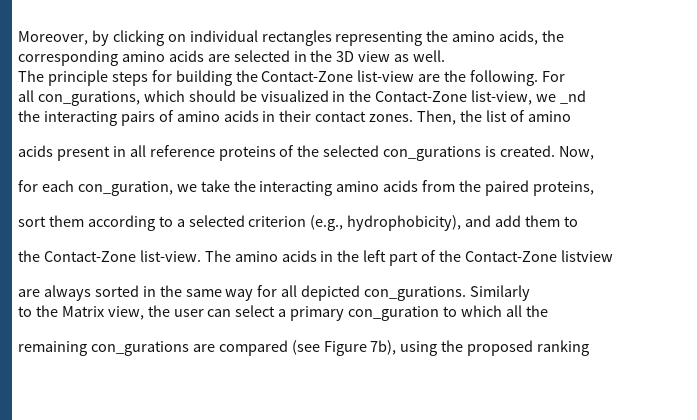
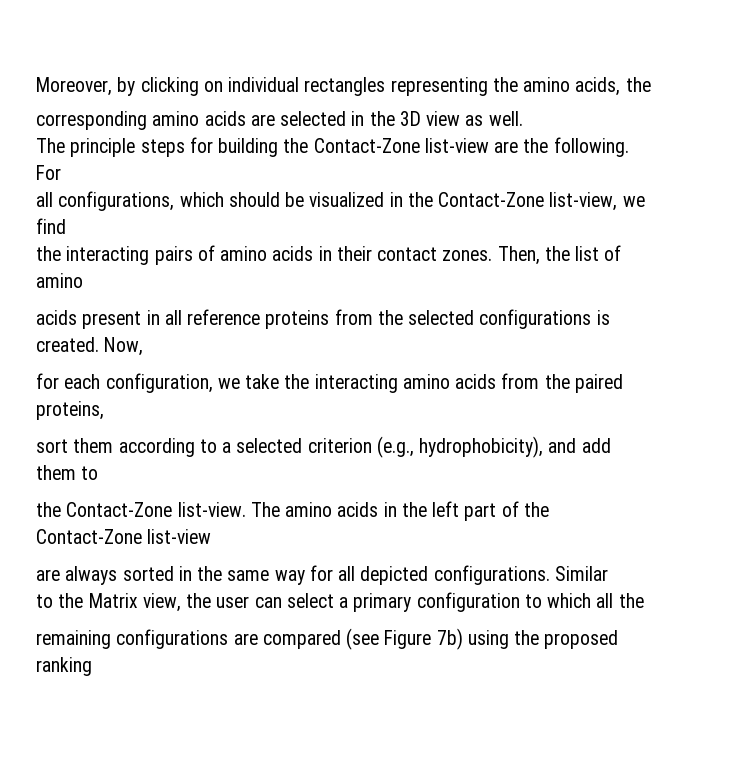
- all con_gurations, which should be visualized in the Contact-Zone list-view, we _nd
+ all configurations, which should be visualized in the Contact-Zone list-view, we find
- acids present in all reference proteins of the selected con_gurations is created.
+ acids present in all reference proteins from the selected configurations is created.
- for each con_guration, we take the interacting amino acids from the paired proteins,
+ for each configuration, we take the interacting amino acids from the paired proteins,
- The amino acids in the left part of the Contact-Zone listview
+ The amino acids in the left part of the Contact-Zone list-view
- are always sorted in the same way for all depicted con_gurations. Similarly
+ are always sorted in the same way for all depicted configurations. Similar
- to the Matrix view, the user can select a primary con_guration to which all the
+ to the Matrix view, the user can select a primary configuration to which all the
- remaining con_gurations are compared (see Figure 7b), using the proposed ranking
+ remaining configurations are compared (see Figure 7b) using the proposed ranking

